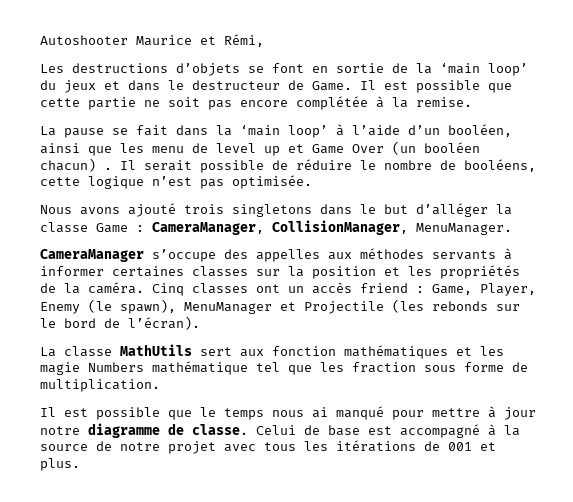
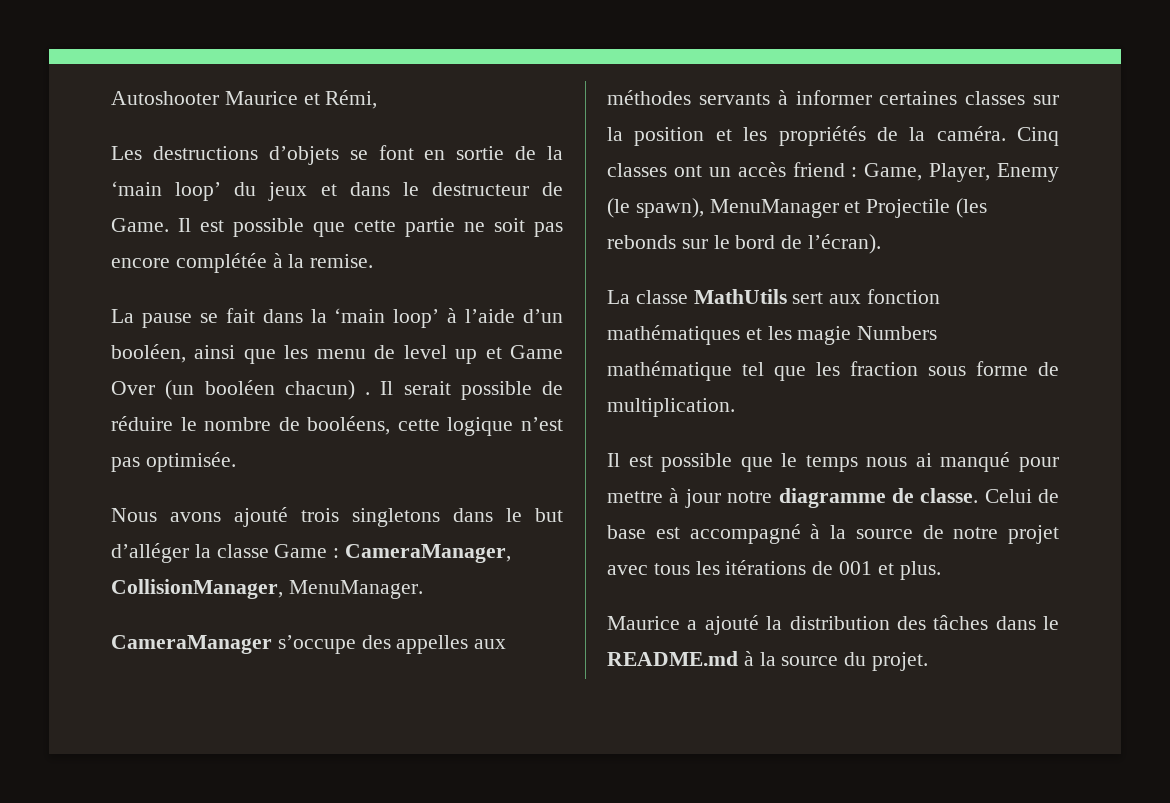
+ Maurice a ajouté la distribution des tâches dans le README.md à la source du projet.

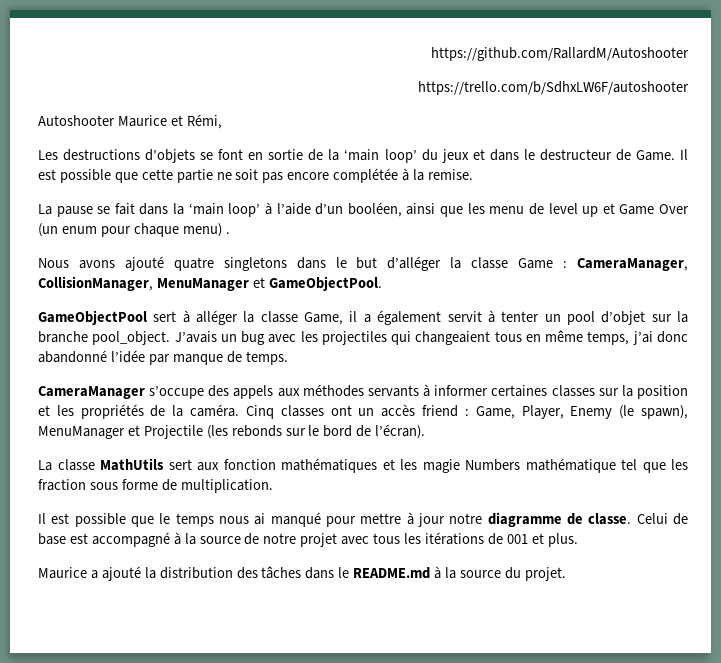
+ https://github.com/RallardM/Autoshooter
+ https://trello.com/b/SdhxLW6F/autoshooter
- La pause se fait dans la ‘main loop’ à l’aide d’un booléen, ainsi que les menu de level up et Game Over (un booléen chacun) . Il serait possible de réduire le nombre de booléens, cette logique n’est pas optimisée.
+ La pause se fait dans la ‘main loop’ à l’aide d’un booléen, ainsi que les menu de level up et Game Over (un enum pour chaque menu) .
- Nous avons ajouté trois singletons dans le but d’alléger la classe Game : CameraManager, CollisionManager, MenuManager.
+ Nous avons ajouté quatre singletons dans le but d’alléger la classe Game : CameraManager, CollisionManager, MenuManager et GameObjectPool.
+ GameObjectPool sert à alléger la classe Game, il a également servit à tenter un pool d’objet sur la branche pool_object. J’avais un bug avec les projectiles qui changeaient tous en même temps, j’ai donc abandonné l’idée par manque de temps.
- CameraManager s’occupe des appelles aux méthodes servants à informer certaines classes sur la position et les propriétés de la caméra.
+ CameraManager s’occupe des appels aux méthodes servants à informer certaines classes sur la position et les propriétés de la caméra.

